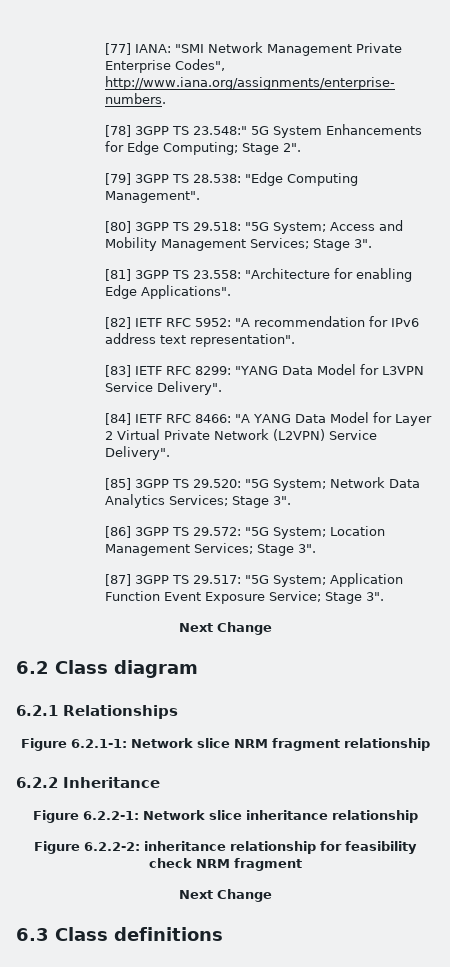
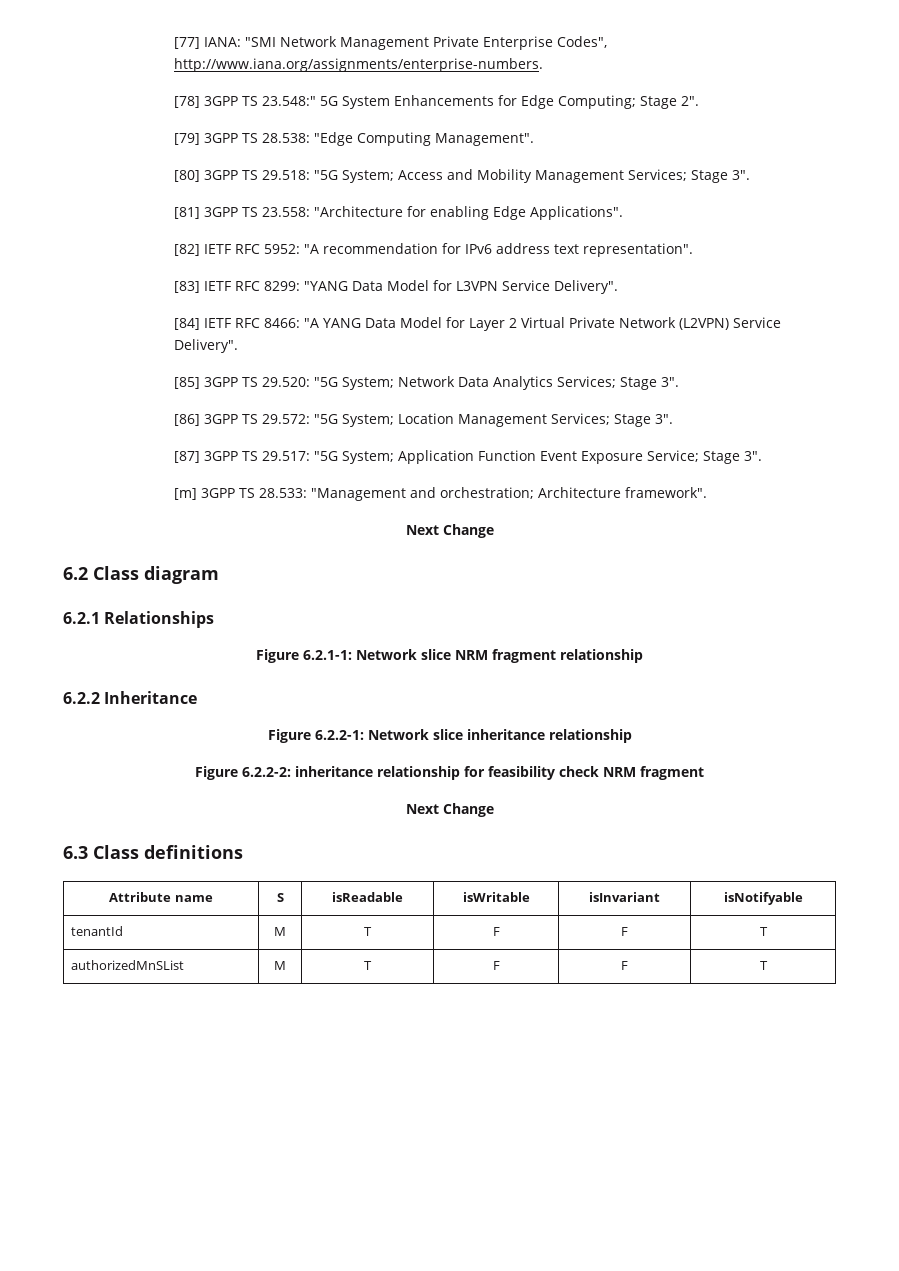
+ [m] 3GPP TS 28.533: "Management and orchestration; Architecture framework".
+ Attribute name | S | isReadable | isWritable | isInvariant | isNotifyable
+ tenantId | M | T | F | F | T
+ authorizedMnSList | M | T | F | F | T

